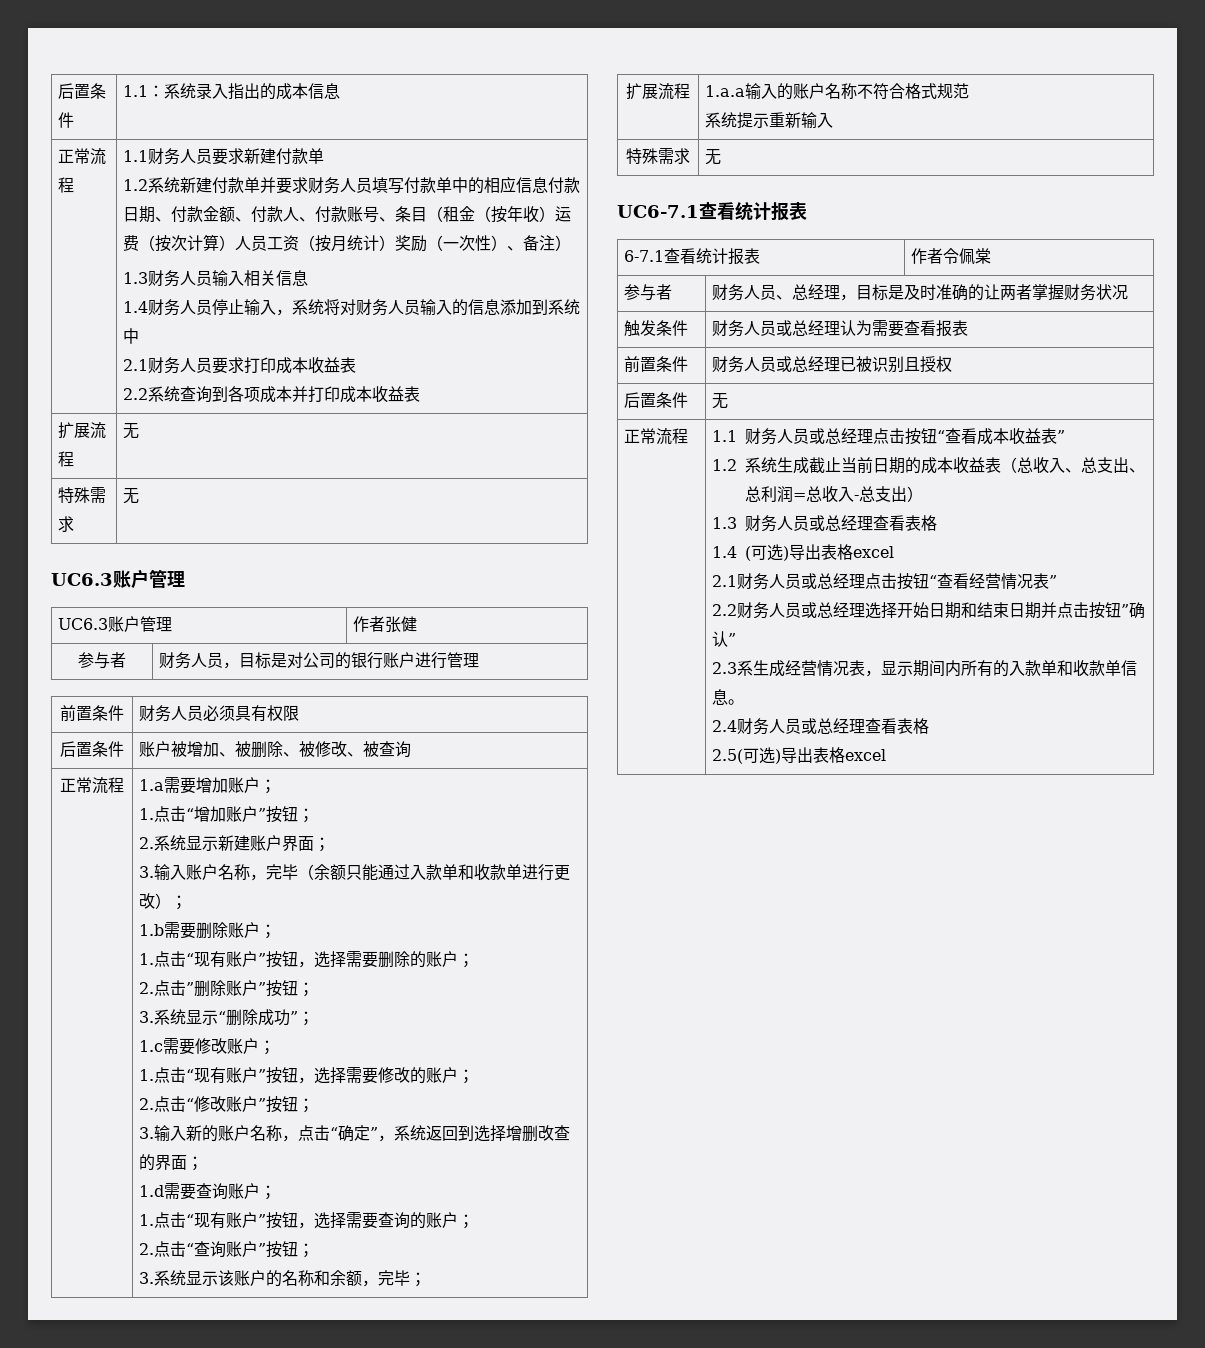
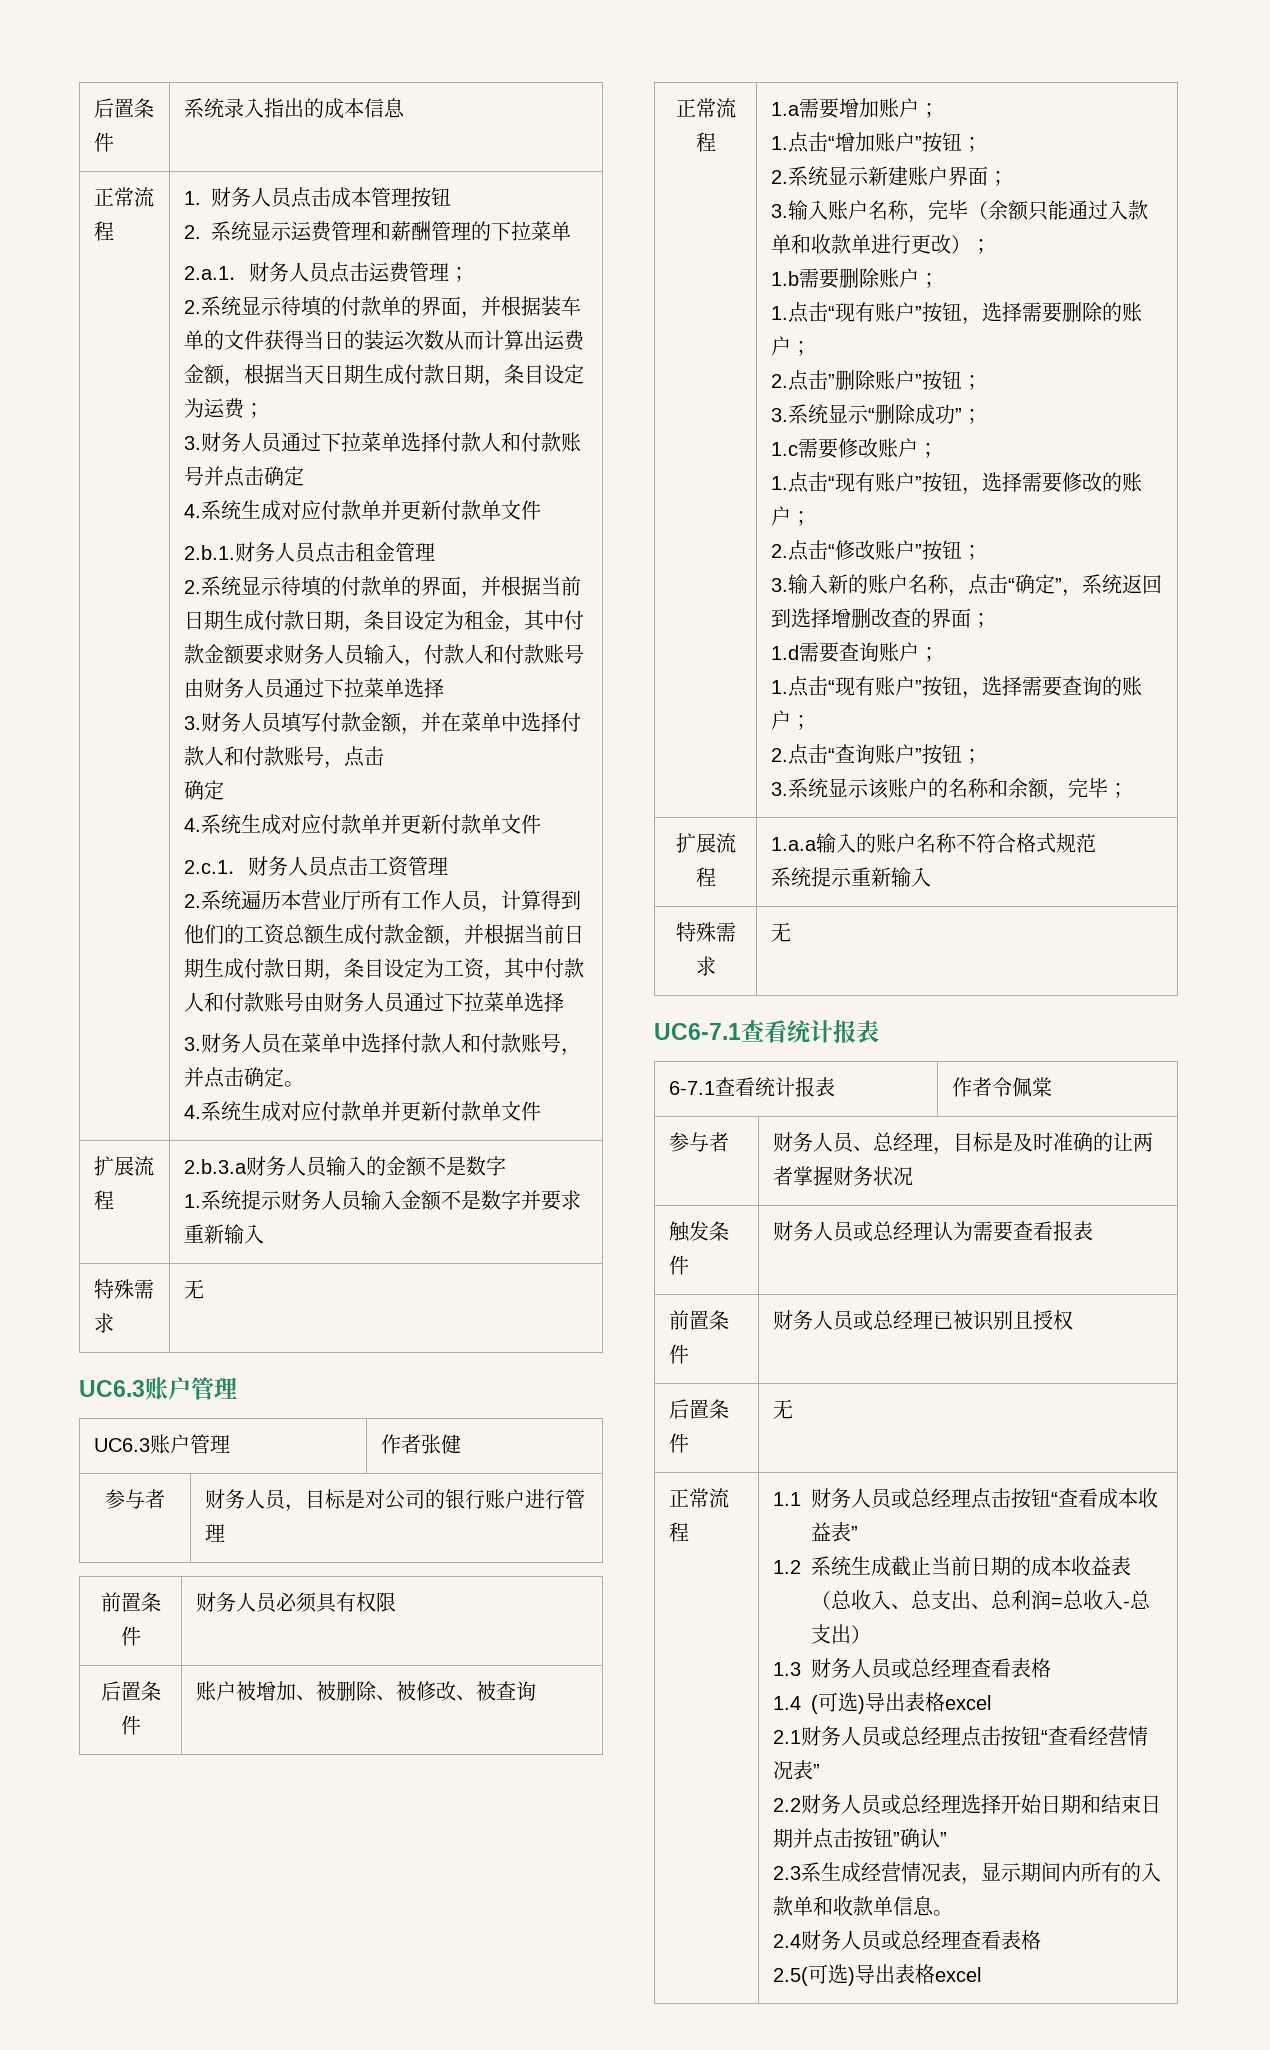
- 后置条件 | 1.1：系统录入指出的成本信息
+ 后置条件 | 系统录入指出的成本信息
- 1.1财务人员要求新建付款单
- 1.2系统新建付款单并要求财务人员填写付款单中的相应信息付款日期、付款金额、付款人、付款账号、条目（租金（按年收）运费（按次计算）人员工资（按月统计）奖励（一次性）、备注）
- 1.3财务人员输入相关信息
- 1.4财务人员停止输入，系统将对财务人员输入的信息添加到系统中
- 2.1财务人员要求打印成本收益表
- 2.2系统查询到各项成本并打印成本收益表
- 扩展流程 | 无
+ 1.财务人员点击成本管理按钮
+ 2.系统显示运费管理和薪酬管理的下拉菜单
+ 2.a.1．财务人员点击运费管理；
+ 2.系统显示待填的付款单的界面，并根据装车单的文件获得当日的装运次数从而计算出运费金额，根据当天日期生成付款日期，条目设定为运费；
+ 3.财务人员通过下拉菜单选择付款人和付款账号并点击确定
+ 4.系统生成对应付款单并更新付款单文件
+ 2.b.1.财务人员点击租金管理
+ 2.系统显示待填的付款单的界面，并根据当前日期生成付款日期，条目设定为租金，其中付款金额要求财务人员输入，付款人和付款账号由财务人员通过下拉菜单选择
+ 3.财务人员填写付款金额，并在菜单中选择付款人和付款账号，点击
+ 确定
+ 4.系统生成对应付款单并更新付款单文件
+ 2.c.1．财务人员点击工资管理
+ 2.系统遍历本营业厅所有工作人员，计算得到他们的工资总额生成付款金额，并根据当前日期生成付款日期，条目设定为工资，其中付款人和付款账号由财务人员通过下拉菜单选择
+ 3.财务人员在菜单中选择付款人和付款账号，并点击确定。
+ 4.系统生成对应付款单并更新付款单文件
+ 扩展流程 | 2.b.3.a财务人员输入的金额不是数字
+ 1.系统提示财务人员输入金额不是数字并要求重新输入

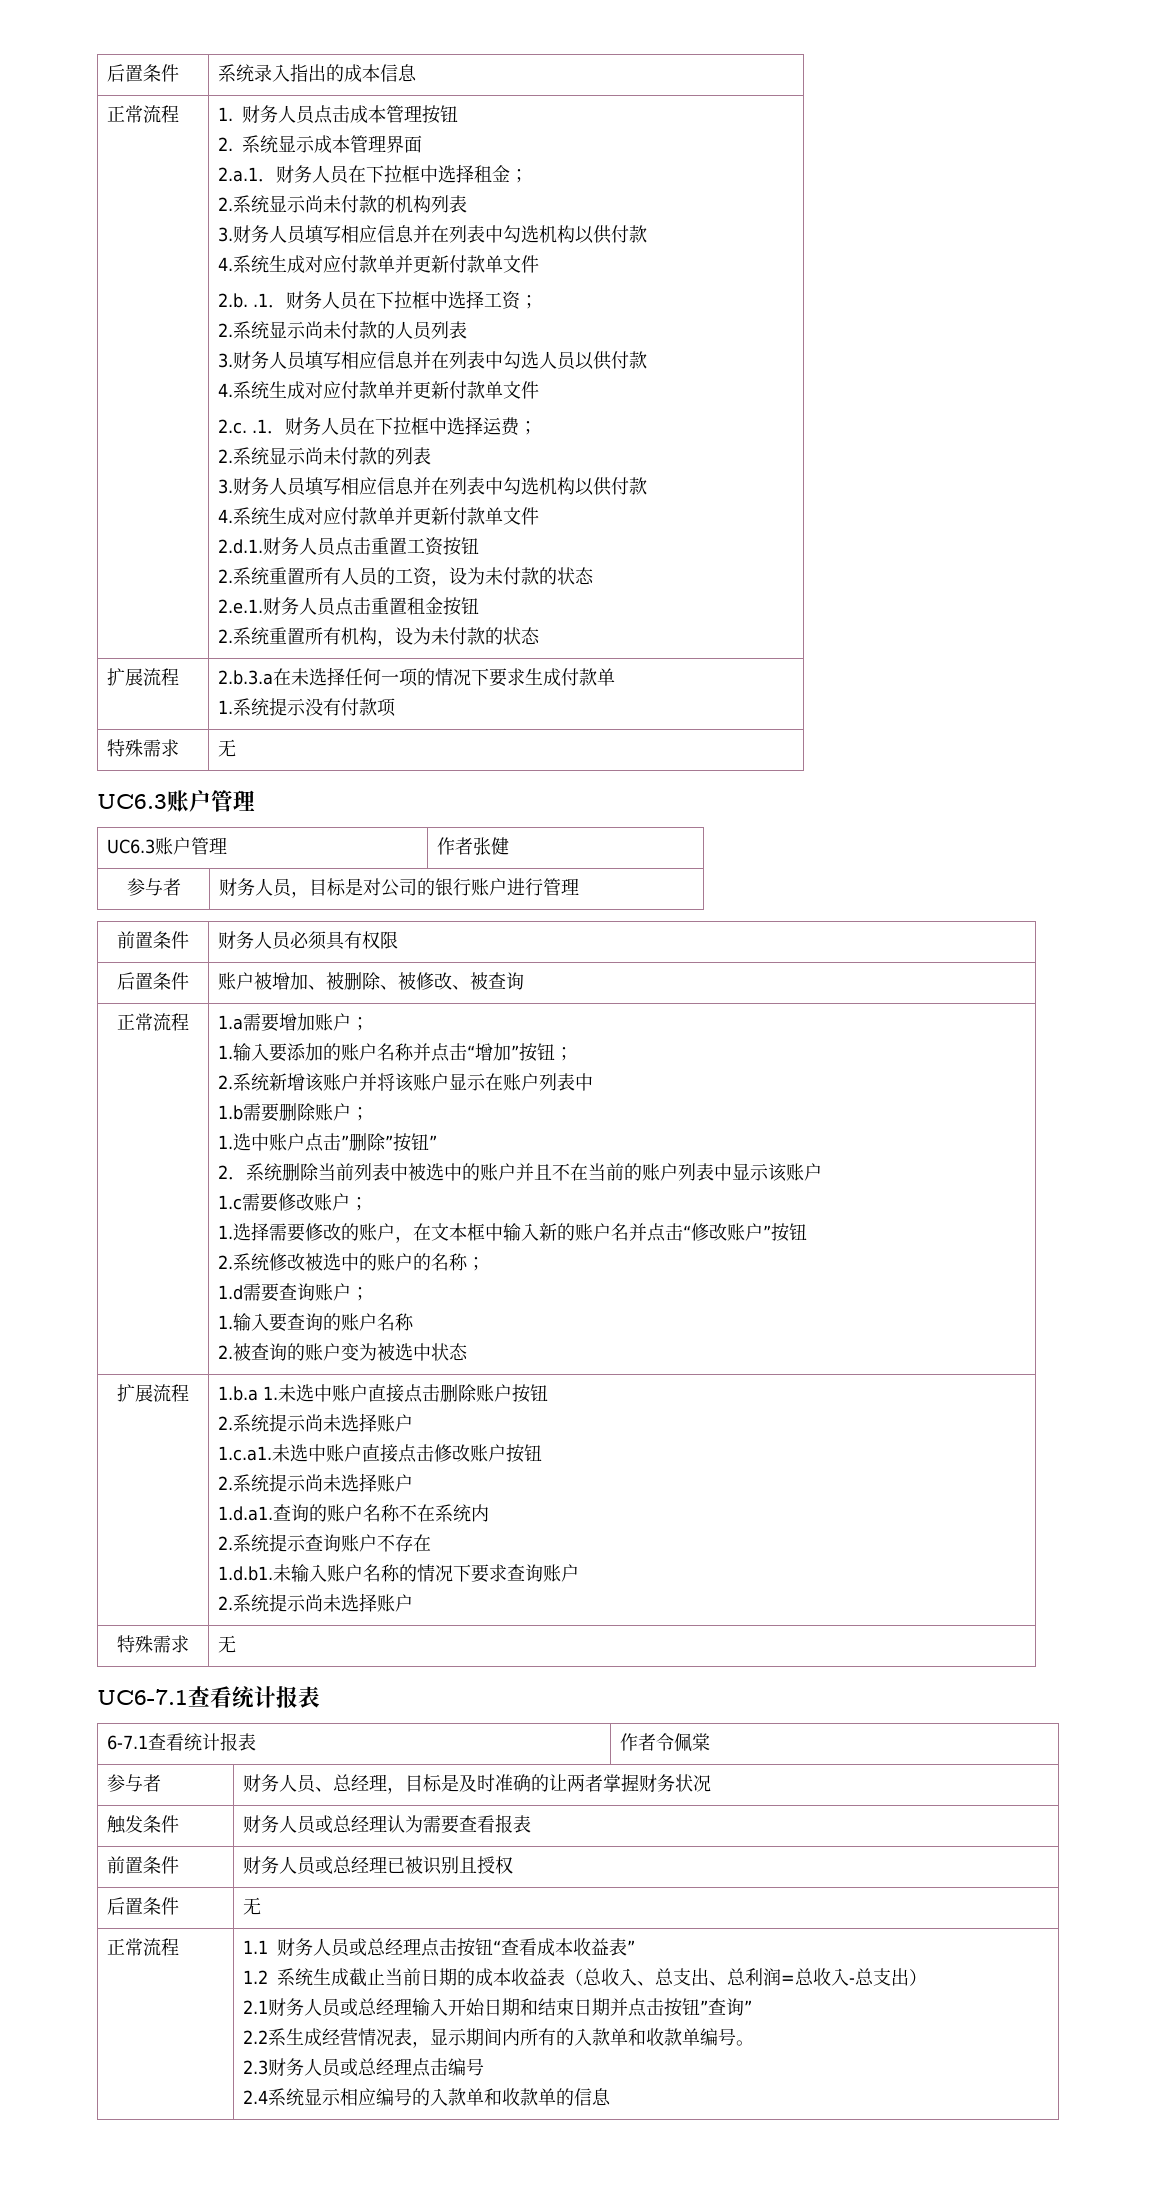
- 2.系统显示运费管理和薪酬管理的下拉菜单
+ 2.系统显示成本管理界面
- 2.a.1．财务人员点击运费管理；
- 2.系统显示待填的付款单的界面，并根据装车单的文件获得当日的装运次数从而计算出运费金额，根据当天日期生成付款日期，条目设定为运费；
- 3.财务人员通过下拉菜单选择付款人和付款账号并点击确定
+ 2.a.1．财务人员在下拉框中选择租金；
+ 2.系统显示尚未付款的机构列表
+ 3.财务人员填写相应信息并在列表中勾选机构以供付款
- 2.b.1.财务人员点击租金管理
- 2.系统显示待填的付款单的界面，并根据当前日期生成付款日期，条目设定为租金，其中付款金额要求财务人员输入，付款人和付款账号由财务人员通过下拉菜单选择
- 3.财务人员填写付款金额，并在菜单中选择付款人和付款账号，点击
- 确定
+ 2.b. .1．财务人员在下拉框中选择工资；
+ 2.系统显示尚未付款的人员列表
+ 3.财务人员填写相应信息并在列表中勾选人员以供付款
- 2.c.1．财务人员点击工资管理
- 2.系统遍历本营业厅所有工作人员，计算得到他们的工资总额生成付款金额，并根据当前日期生成付款日期，条目设定为工资，其中付款人和付款账号由财务人员通过下拉菜单选择
- 3.财务人员在菜单中选择付款人和付款账号，并点击确定。
+ 2.c. .1．财务人员在下拉框中选择运费；
+ 2.系统显示尚未付款的列表
+ 3.财务人员填写相应信息并在列表中勾选机构以供付款
- 扩展流程 | 2.b.3.a财务人员输入的金额不是数字
- 1.系统提示财务人员输入金额不是数字并要求重新输入
+ 2.d.1.财务人员点击重置工资按钮
+ 2.系统重置所有人员的工资，设为未付款的状态
+ 2.e.1.财务人员点击重置租金按钮
+ 2.系统重置所有机构，设为未付款的状态
+ 扩展流程 | 2.b.3.a在未选择任何一项的情况下要求生成付款单
+ 1.系统提示没有付款项
- 1.点击“增加账户”按钮；
+ 1.输入要添加的账户名称并点击“增加”按钮；
- 2.系统显示新建账户界面；
- 3.输入账户名称，完毕（余额只能通过入款单和收款单进行更改）；
+ 2.系统新增该账户并将该账户显示在账户列表中
- 1.点击“现有账户”按钮，选择需要删除的账户；
- 2.点击”删除账户”按钮；
- 3.系统显示“删除成功”；
+ 1.选中账户点击”删除”按钮”
+ 2．系统删除当前列表中被选中的账户并且不在当前的账户列表中显示该账户
- 1.点击“现有账户”按钮，选择需要修改的账户；
- 2.点击“修改账户”按钮；
- 3.输入新的账户名称，点击“确定”，系统返回到选择增删改查的界面；
+ 1.选择需要修改的账户，在文本框中输入新的账户名并点击“修改账户”按钮
+ 2.系统修改被选中的账户的名称；
- 1.点击“现有账户”按钮，选择需要查询的账户；
- 2.点击“查询账户”按钮；
- 3.系统显示该账户的名称和余额，完毕；
- 扩展流程 | 1.a.a输入的账户名称不符合格式规范
- 系统提示重新输入
+ 1.输入要查询的账户名称
+ 2.被查询的账户变为被选中状态
+ 扩展流程 | 1.b.a 1.未选中账户直接点击删除账户按钮
+ 2.系统提示尚未选择账户
+ 1.c.a1.未选中账户直接点击修改账户按钮
+ 2.系统提示尚未选择账户
+ 1.d.a1.查询的账户名称不在系统内
+ 2.系统提示查询账户不存在
+ 1.d.b1.未输入账户名称的情况下要求查询账户
+ 2.系统提示尚未选择账户
- 1.3财务人员或总经理查看表格
- 1.4 (可选)导出表格excel
- 2.1财务人员或总经理点击按钮“查看经营情况表”
- 2.2财务人员或总经理选择开始日期和结束日期并点击按钮”确认”
- 2.3系生成经营情况表，显示期间内所有的入款单和收款单信息。
- 2.4财务人员或总经理查看表格
- 2.5(可选)导出表格excel
+ 2.1财务人员或总经理输入开始日期和结束日期并点击按钮”查询”
+ 2.2系生成经营情况表，显示期间内所有的入款单和收款单编号。
+ 2.3财务人员或总经理点击编号
+ 2.4系统显示相应编号的入款单和收款单的信息

